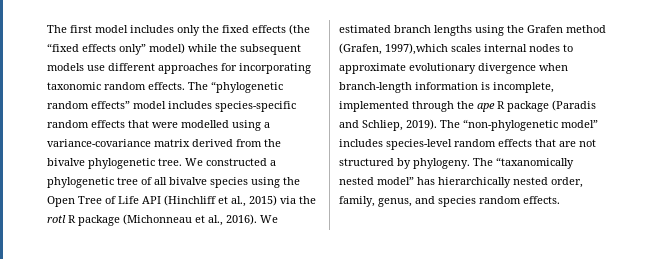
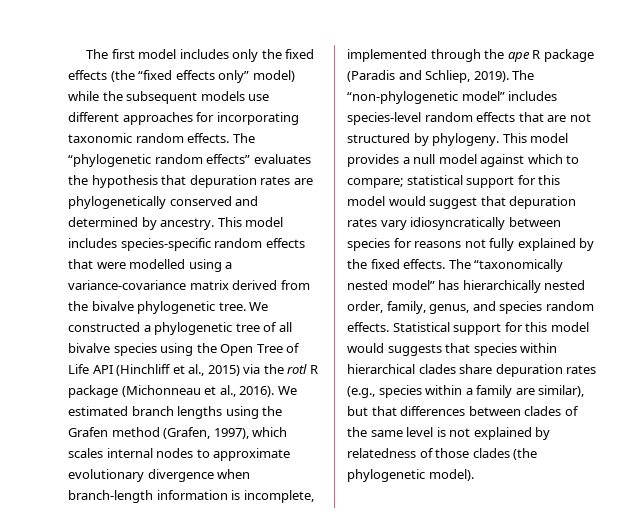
- The “phylogenetic random effects” model includes species-specific random effects that were modelled using a variance-covariance matrix derived from the bivalve phylogenetic tree.
+ The “phylogenetic random effects” evaluates the hypothesis that depuration rates are phylogenetically conserved and determined by ancestry. This model includes species-specific random effects that were modelled using a variance-covariance matrix derived from the bivalve phylogenetic tree.
- We estimated branch lengths using the Grafen method (Grafen, 1997),which scales internal nodes to approximate evolutionary divergence when branch-length information is incomplete, implemented through the ape R package (Paradis and Schliep, 2019).
+ We estimated branch lengths using the Grafen method (Grafen, 1997), which scales internal nodes to approximate evolutionary divergence when branch-length information is incomplete, implemented through the ape R package (Paradis and Schliep, 2019).
- The “taxanomically nested model” has hierarchically nested order, family, genus, and species random effects.
+ This model provides a null model against which to compare; statistical support for this model would suggest that depuration rates vary idiosyncratically between species for reasons not fully explained by the fixed effects. The “taxonomically nested model” has hierarchically nested order, family, genus, and species random effects.
+ Statistical support for this model would suggests that species within hierarchical clades share depuration rates (e.g., species within a family are similar), but that differences between clades of the same level is not explained by relatedness of those clades (the phylogenetic model).

